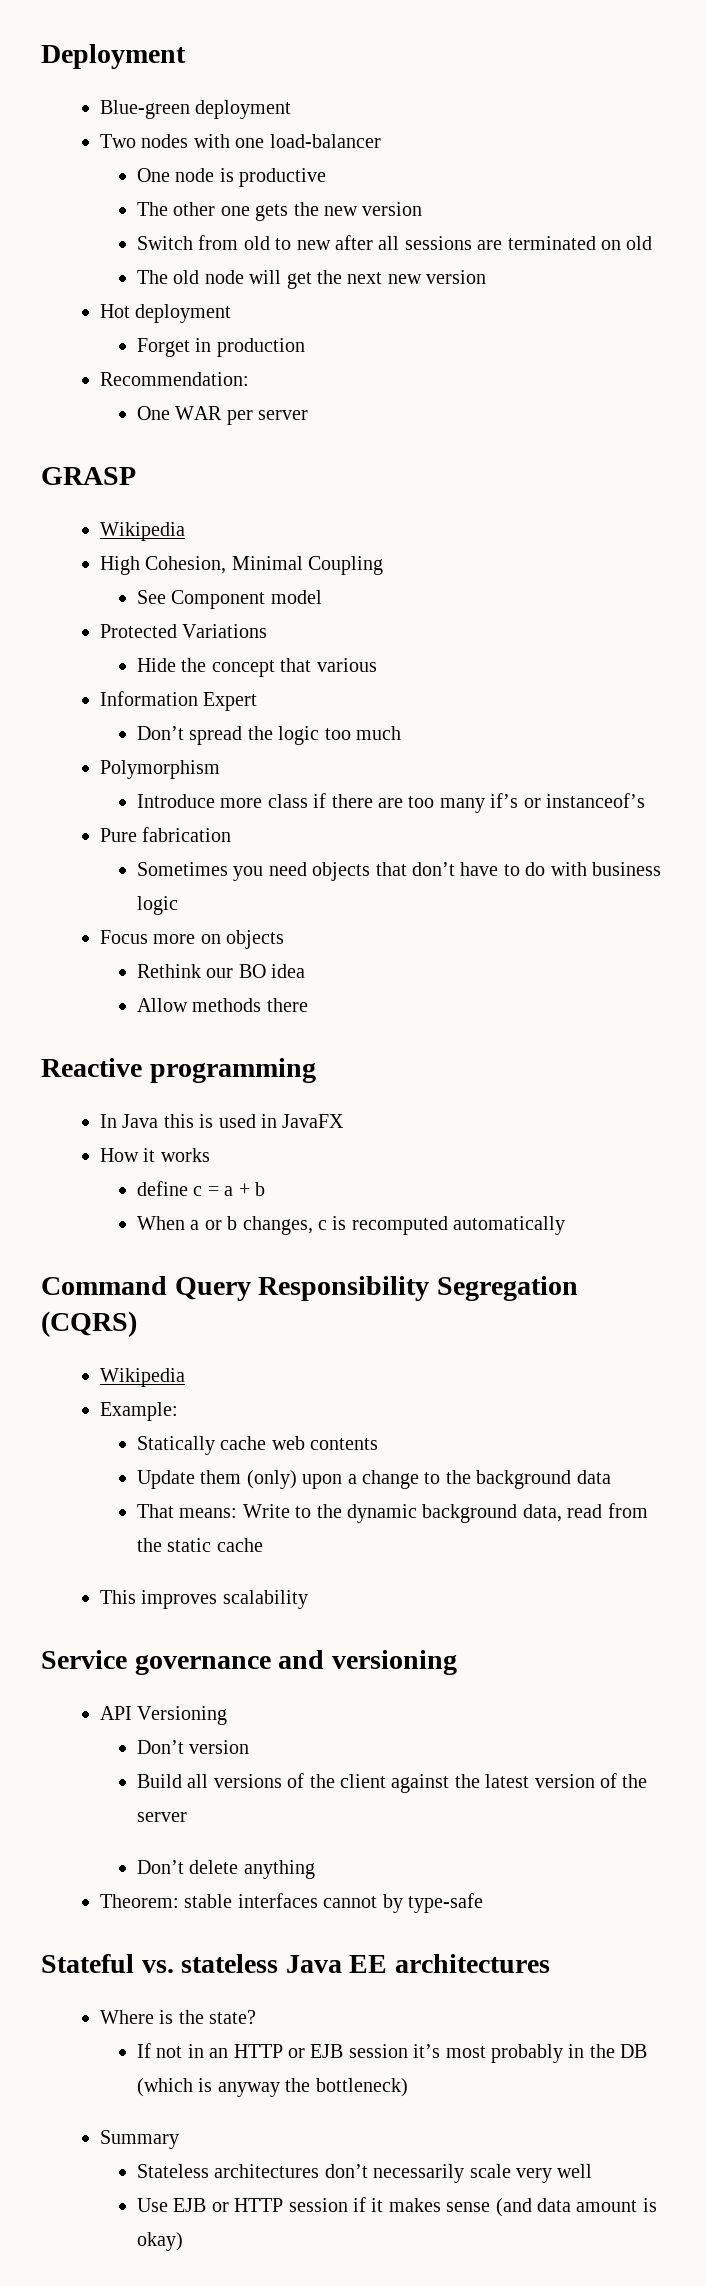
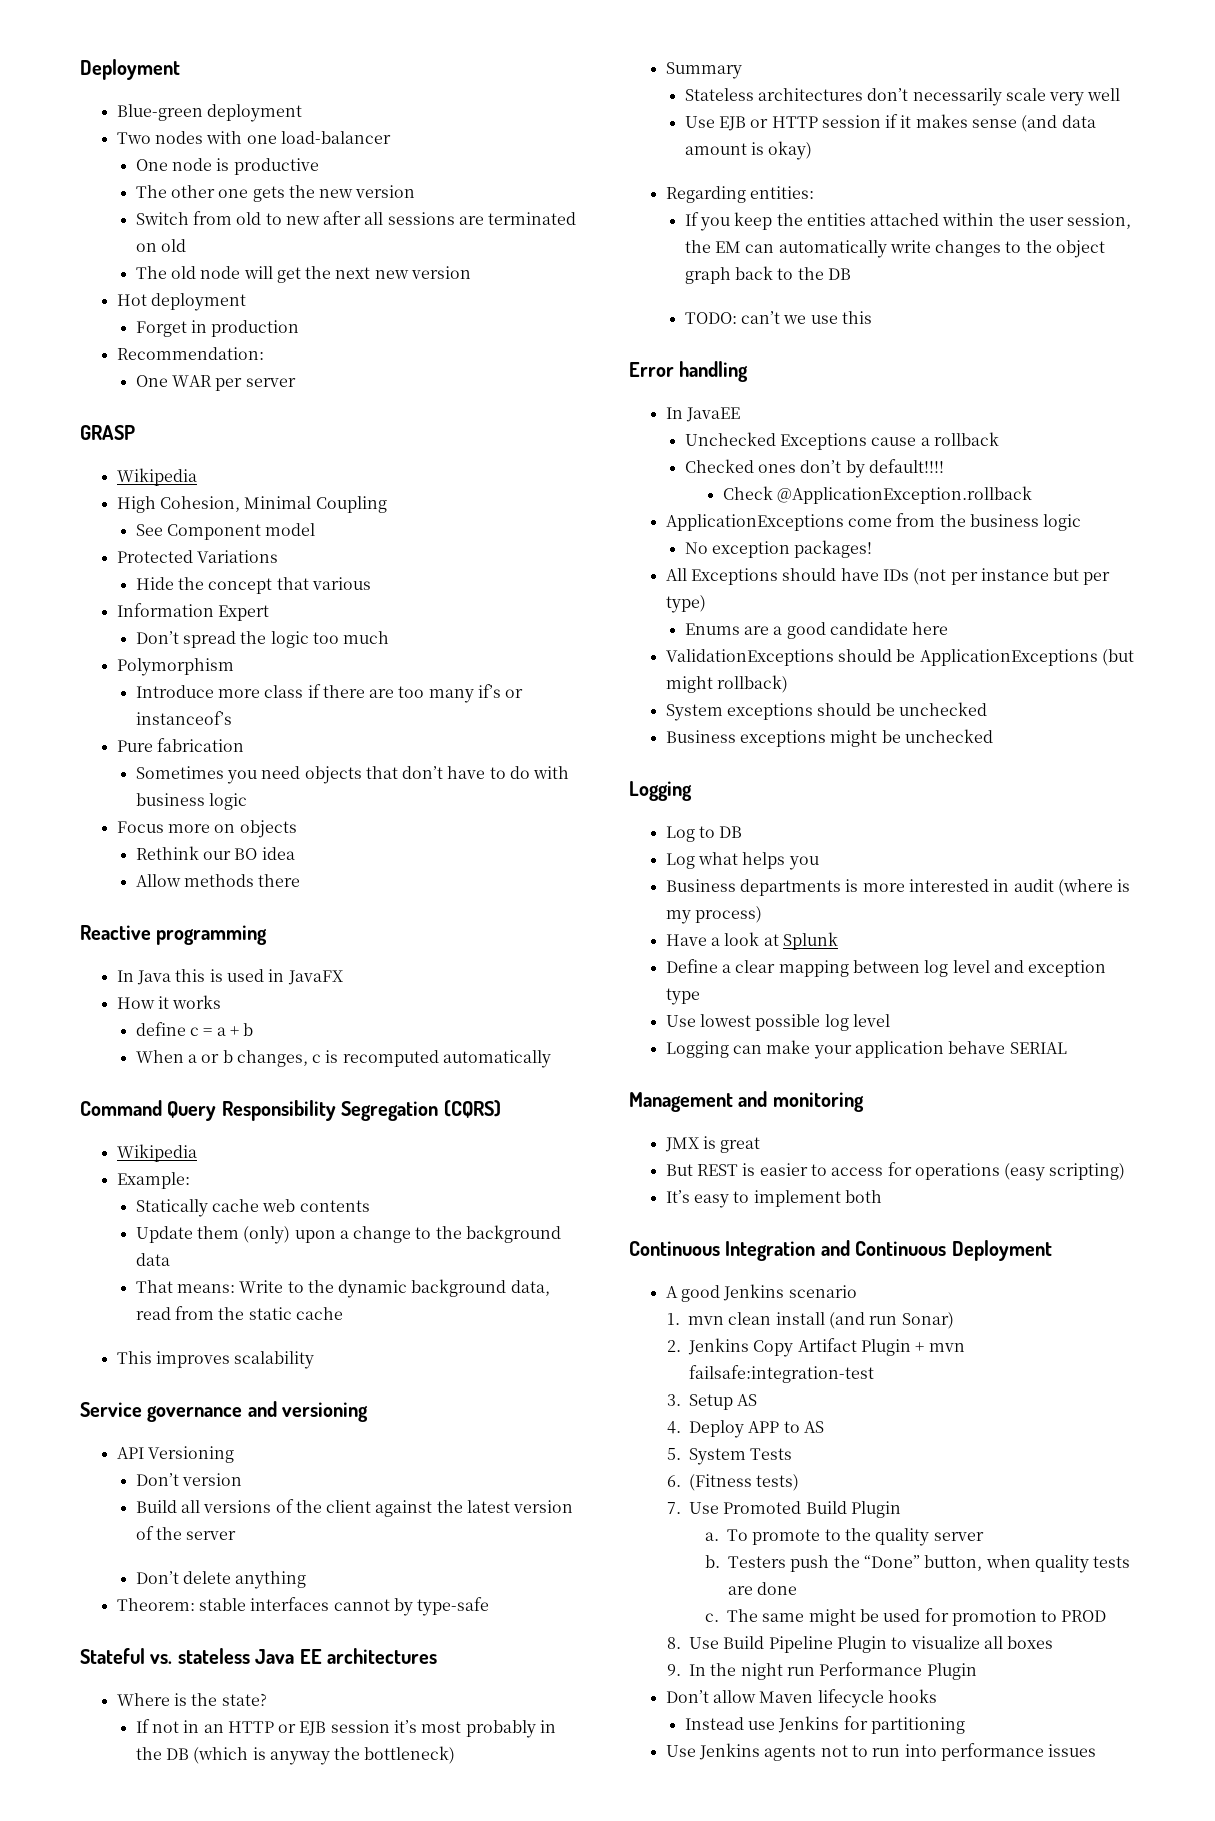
+ Regarding entities:
+ If you keep the entities attached within the user session, the EM can automatically write changes to the object graph back to the DB
+ TODO: can’t we use this
+ Error handling
+ In JavaEE
+ Unchecked Exceptions cause a rollback
+ Checked ones don’t by default!!!!
+ Check @ApplicationException.rollback
+ ApplicationExceptions come from the business logic
+ No exception packages!
+ All Exceptions should have IDs (not per instance but per type)
+ Enums are a good candidate here
+ ValidationExceptions should be ApplicationExceptions (but might rollback)
+ System exceptions should be unchecked
+ Business exceptions might be unchecked
+ Logging
+ Log to DB
+ Log what helps you
+ Business departments is more interested in audit (where is my process)
+ Have a look at Splunk
+ Define a clear mapping between log level and exception type
+ Use lowest possible log level
+ Logging can make your application behave SERIAL
+ Management and monitoring
+ JMX is great
+ But REST is easier to access for operations (easy scripting)
+ It’s easy to implement both
+ Continuous Integration and Continuous Deployment
+ A good Jenkins scenario
+ 1. mvn clean install (and run Sonar)
+ 2. Jenkins Copy Artifact Plugin + mvn failsafe:integration-test
+ 3. Setup AS
+ 4. Deploy APP to AS
+ 5. System Tests
+ 6. (Fitness tests)
+ 7. Use Promoted Build Plugin
+ a. To promote to the quality server
+ b. Testers push the “Done” button, when quality tests are done
+ c. The same might be used for promotion to PROD
+ 8. Use Build Pipeline Plugin to visualize all boxes
+ 9. In the night run Performance Plugin
+ Don’t allow Maven lifecycle hooks
+ Instead use Jenkins for partitioning
+ Use Jenkins agents not to run into performance issues

